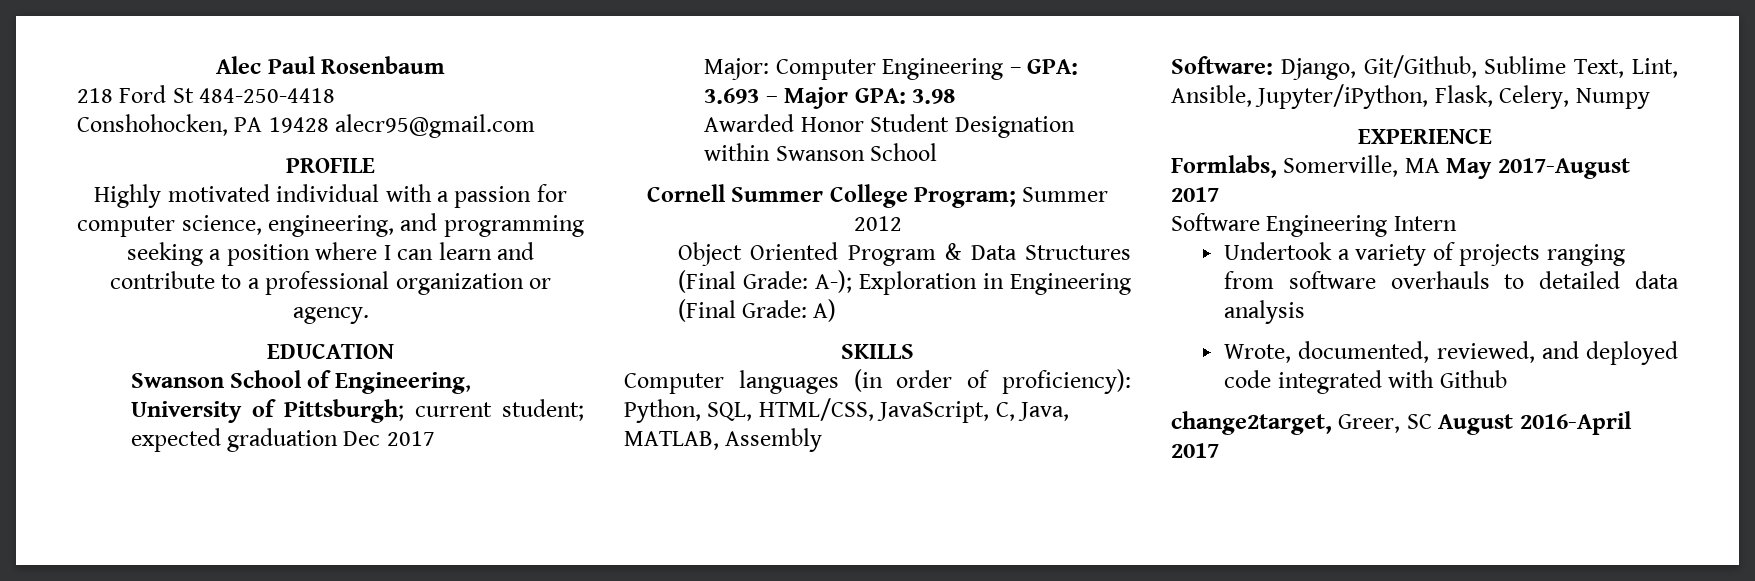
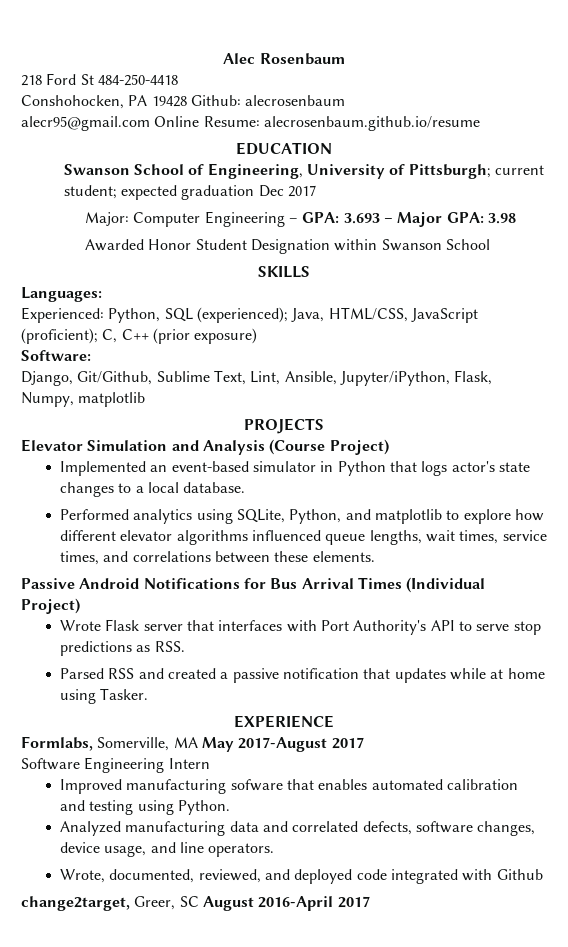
- Alec Paul Rosenbaum
+ Alec Rosenbaum
- Conshohocken, PA 19428 alecr95@gmail.com
- PROFILE
- Highly motivated individual with a passion for computer science, engineering, and programming seeking a position where I can learn and contribute to a professional organization or agency.
+ Conshohocken, PA 19428 Github: alecrosenbaum
+ alecr95@gmail.com Online Resume: alecrosenbaum.github.io/resume
- Cornell Summer College Program; Summer 2012
- Object Oriented Program & Data Structures (Final Grade: A-); Exploration in Engineering (Final Grade: A)
  SKILLS
- Computer languages (in order of proficiency): Python, SQL, HTML/CSS, JavaScript, C, Java, MATLAB, Assembly
+ Languages:
+ Experienced: Python, SQL (experienced); Java, HTML/CSS, JavaScript (proficient); C, C++ (prior exposure)
- Software: Django, Git/Github, Sublime Text, Lint, Ansible, Jupyter/iPython, Flask, Celery, Numpy
+ Software:
+ Django, Git/Github, Sublime Text, Lint, Ansible, Jupyter/iPython, Flask, Numpy, matplotlib
+ PROJECTS
+ Elevator Simulation and Analysis (Course Project)
+ Implemented an event-based simulator in Python that logs actor's state changes to a local database.
+ Performed analytics using SQLite, Python, and matplotlib to explore how different elevator algorithms influenced queue lengths, wait times, service times, and correlations between these elements.
+ Passive Android Notifications for Bus Arrival Times (Individual Project)
+ Wrote Flask server that interfaces with Port Authority's API to serve stop predictions as RSS.
+ Parsed RSS and created a passive notification that updates while at home using Tasker.
- Undertook a variety of projects ranging from software overhauls to detailed data analysis
+ Improved manufacturing sofware that enables automated calibration and testing using Python.
+ Analyzed manufacturing data and correlated defects, software changes, device usage, and line operators.

